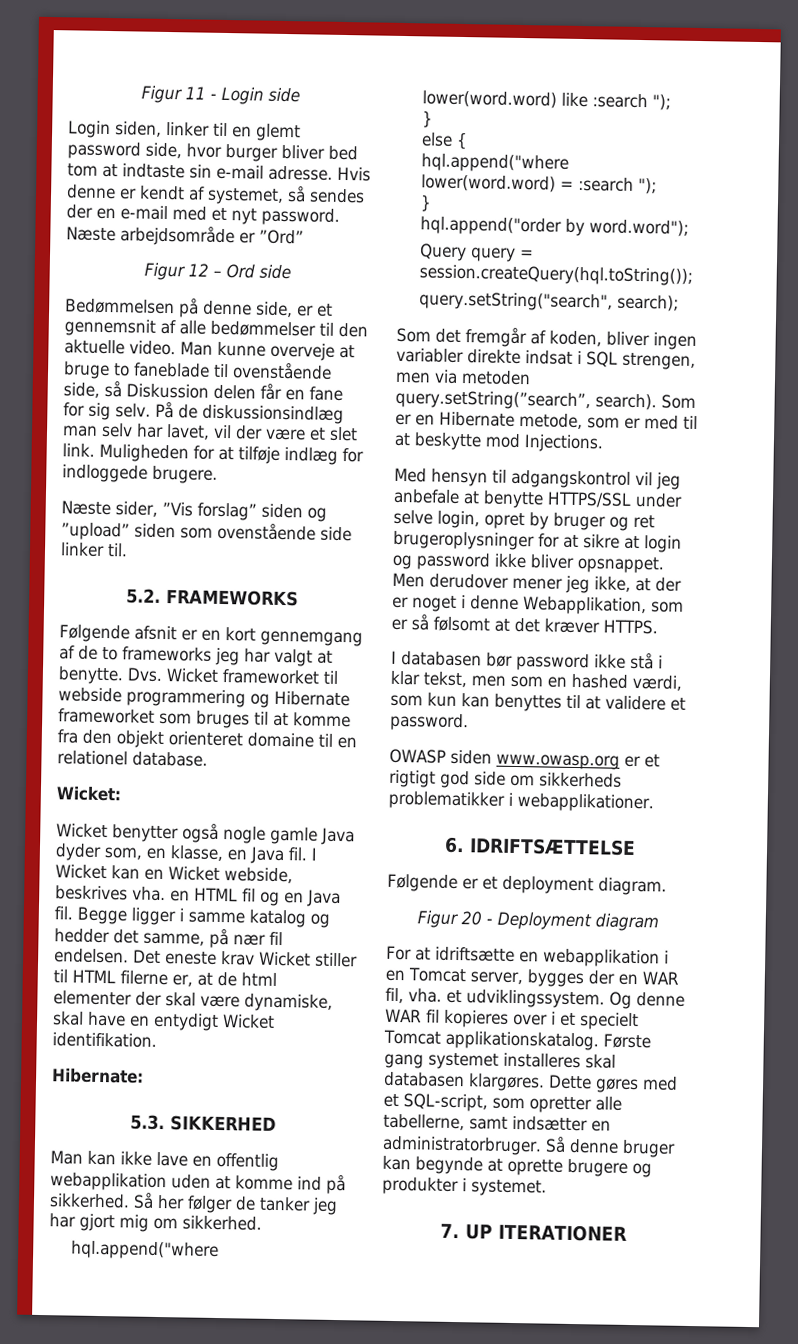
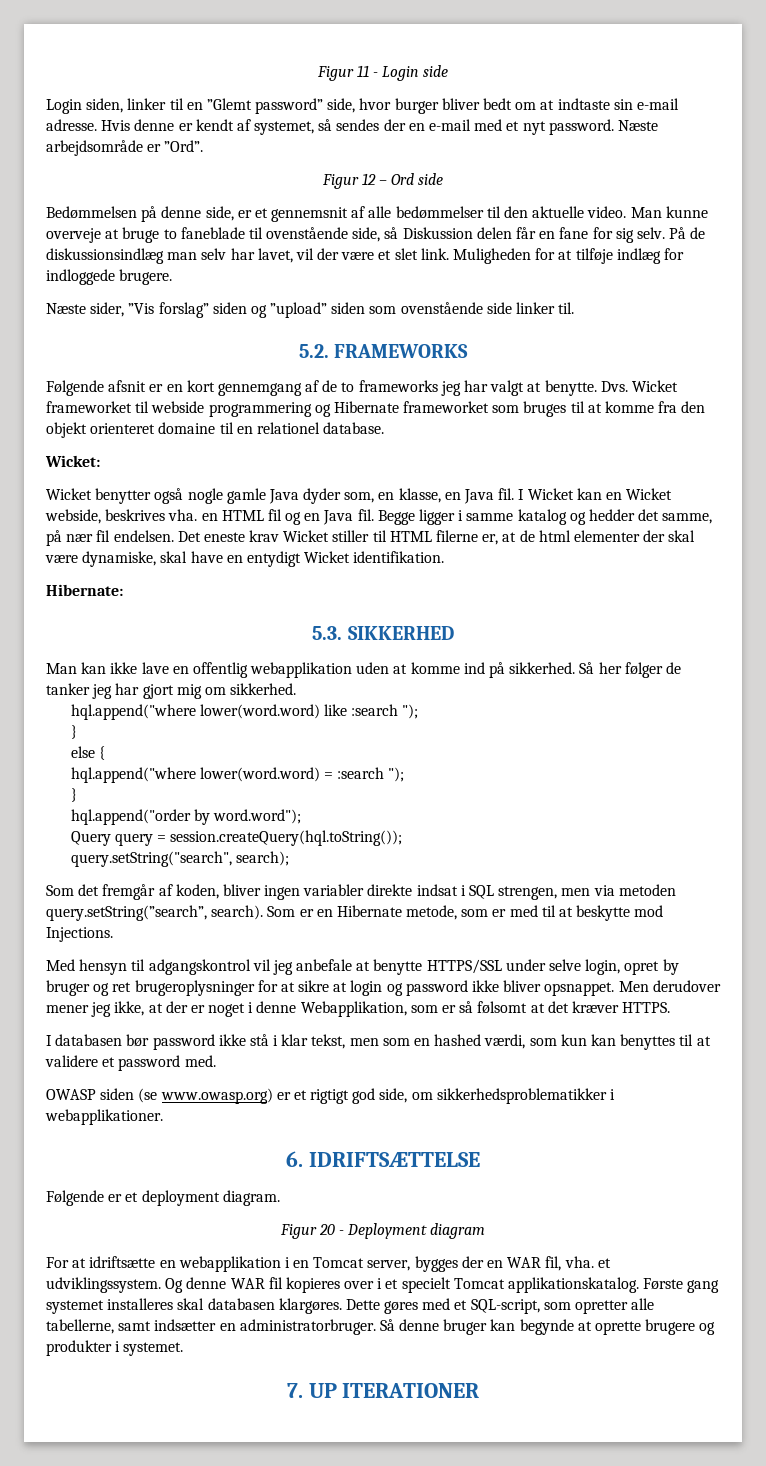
- Login siden, linker til en glemt password side, hvor burger bliver bed tom at indtaste sin e-mail adresse.
+ Login siden, linker til en ”Glemt password” side, hvor burger bliver bedt om at indtaste sin e-mail adresse.
- Næste arbejdsområde er ”Ord”
+ Næste arbejdsområde er ”Ord”.
- I databasen bør password ikke stå i klar tekst, men som en hashed værdi, som kun kan benyttes til at validere et password.
+ I databasen bør password ikke stå i klar tekst, men som en hashed værdi, som kun kan benyttes til at validere et password med.
- OWASP siden www.owasp.org er et rigtigt god side om sikkerheds problematikker i webapplikationer.
+ OWASP siden (se www.owasp.org) er et rigtigt god side, om sikkerhedsproblematikker i webapplikationer.

